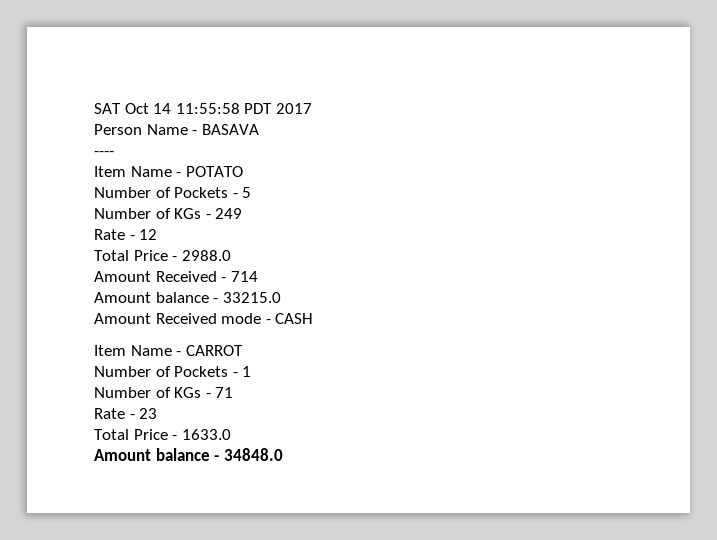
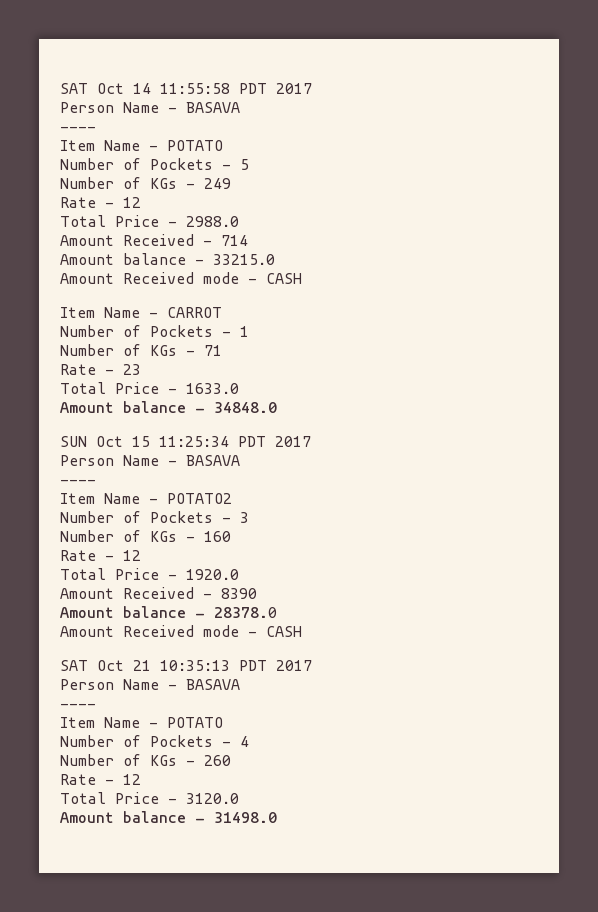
+ SUN Oct 15 11:25:34 PDT 2017
+ Person Name - BASAVA
+ ----
+ Item Name - POTATO2
+ Number of Pockets - 3
+ Number of KGs - 160
+ Rate - 12
+ Total Price - 1920.0
+ Amount Received - 8390
+ Amount balance - 28378.0
+ Amount Received mode - CASH
+ SAT Oct 21 10:35:13 PDT 2017
+ Person Name - BASAVA
+ ----
+ Item Name - POTATO
+ Number of Pockets - 4
+ Number of KGs - 260
+ Rate - 12
+ Total Price - 3120.0
+ Amount balance - 31498.0

